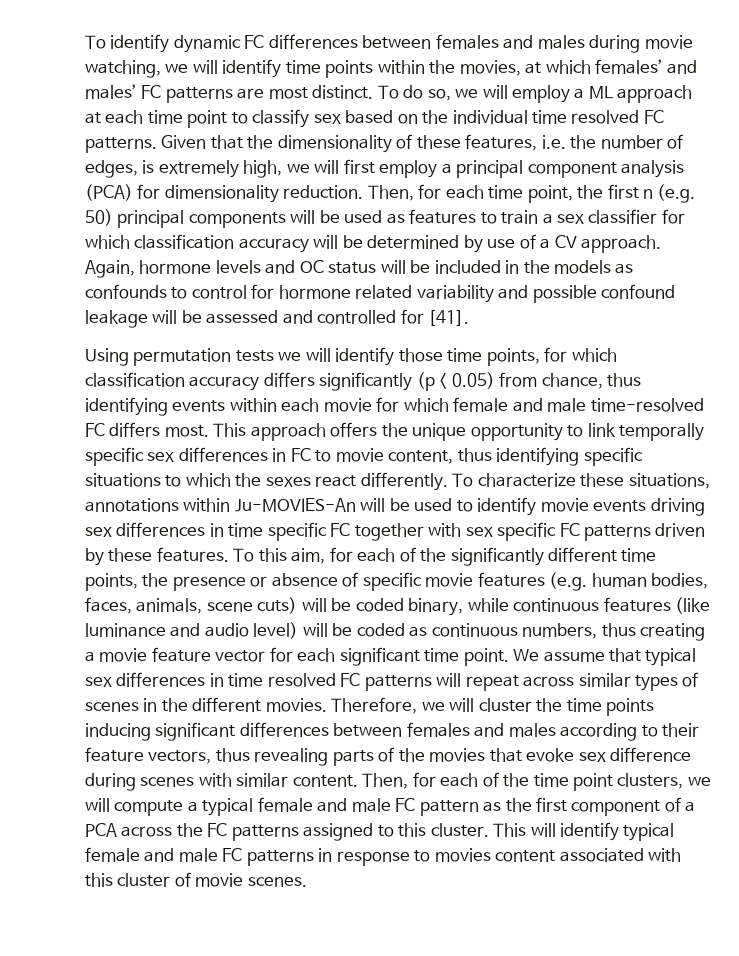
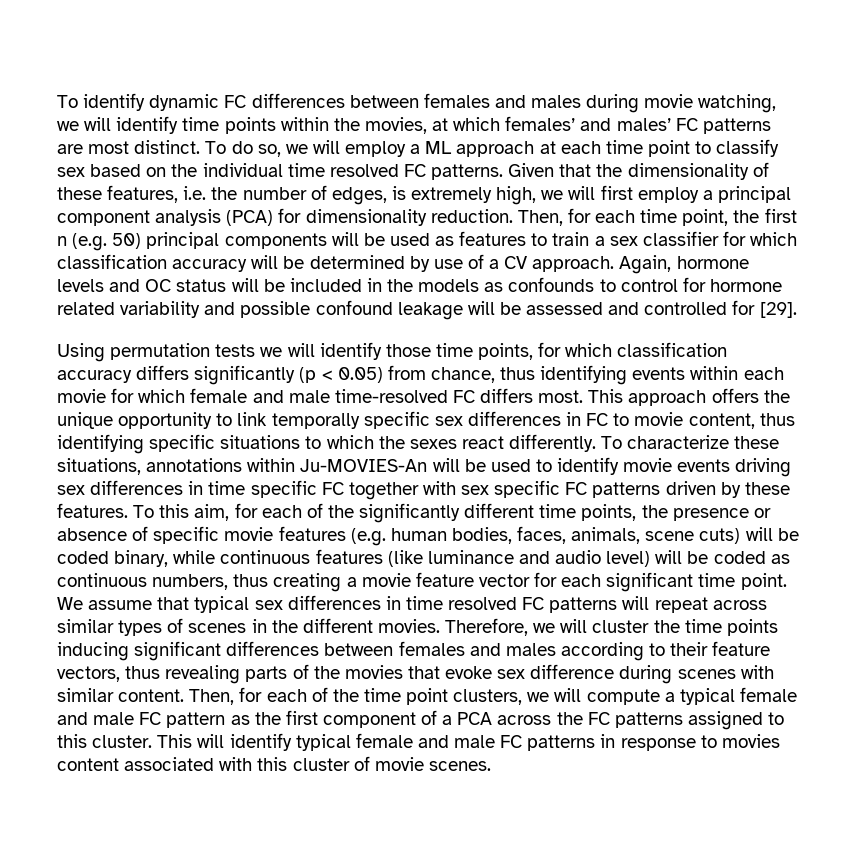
- Again, hormone levels and OC status will be included in the models as confounds to control for hormone related variability and possible confound leakage will be assessed and controlled for [41].
+ Again, hormone levels and OC status will be included in the models as confounds to control for hormone related variability and possible confound leakage will be assessed and controlled for [29].

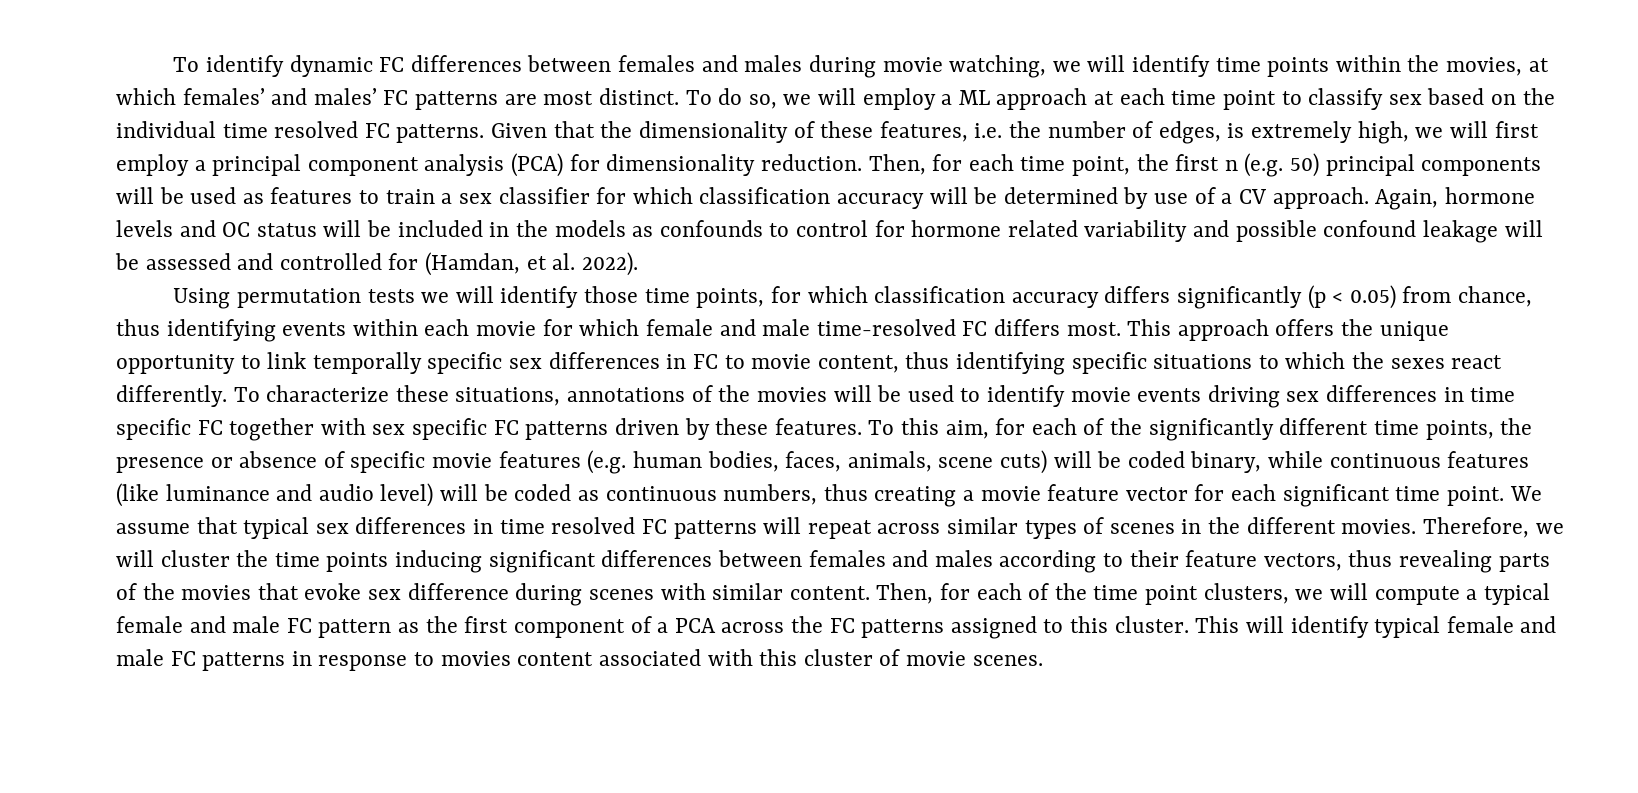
- Again, hormone levels and OC status will be included in the models as confounds to control for hormone related variability and possible confound leakage will be assessed and controlled for [29].
+ Again, hormone levels and OC status will be included in the models as confounds to control for hormone related variability and possible confound leakage will be assessed and controlled for (Hamdan, et al. 2022).
- To characterize these situations, annotations within Ju-MOVIES-An will be used to identify movie events driving sex differences in time specific FC together with sex specific FC patterns driven by these features.
+ To characterize these situations, annotations of the movies will be used to identify movie events driving sex differences in time specific FC together with sex specific FC patterns driven by these features.

